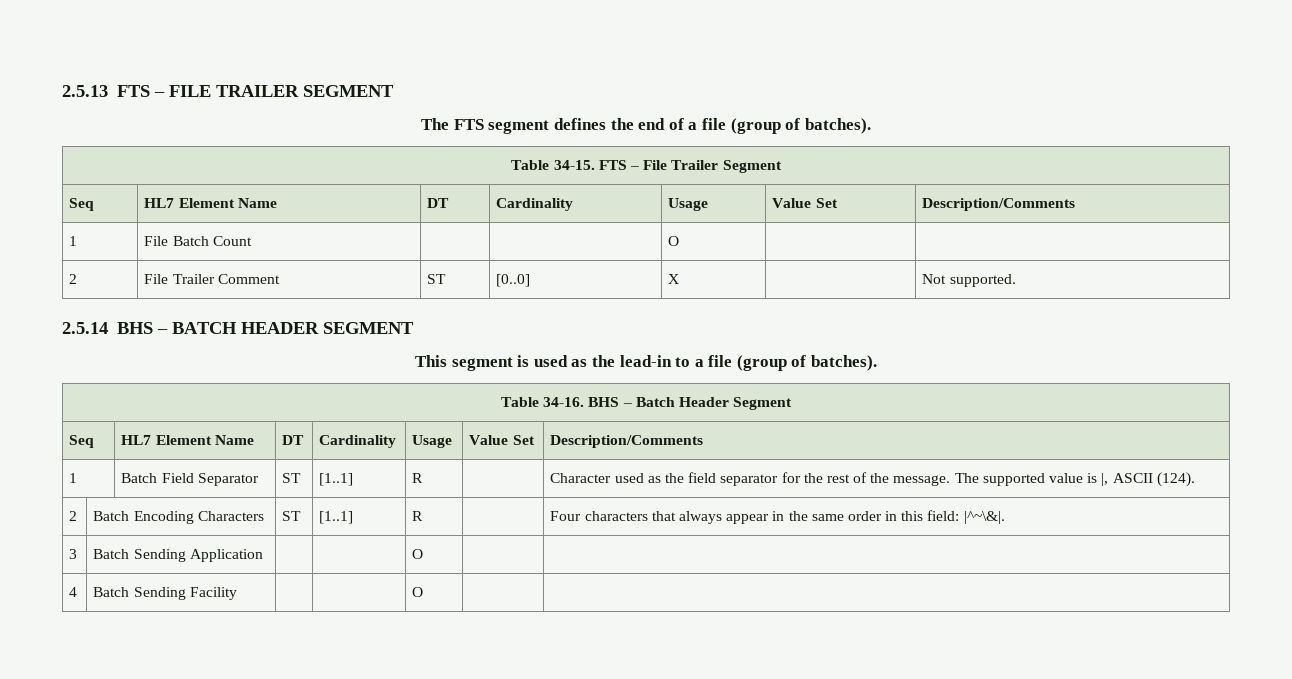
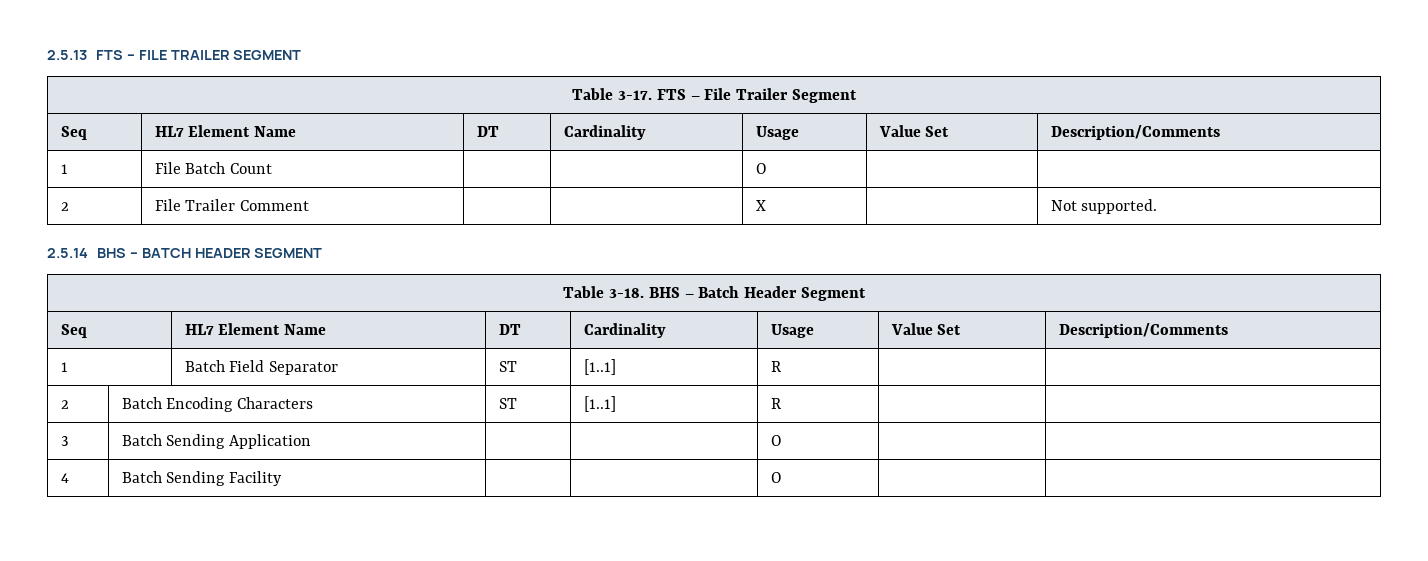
- The FTS segment defines the end of a file (group of batches).
- Table 34-15. FTS – File Trailer Segment
+ Table 3-17. FTS – File Trailer Segment
- 2 | File Trailer Comment | ST | [0..0] | X | | Not supported.
+ 2 | File Trailer Comment | | | X | | Not supported.
- This segment is used as the lead-in to a file (group of batches).
- Table 34-16. BHS – Batch Header Segment
+ Table 3-18. BHS – Batch Header Segment
- 1 | Batch Field Separator | ST | [1..1] | R | | Character used as the field separator for the rest of the message. The supported value is |, ASCII (124).
+ 1 | Batch Field Separator | ST | [1..1] | R | |
- 2 | Batch Encoding Characters | ST | [1..1] | R | | Four characters that always appear in the same order in this field: |^~\&|.
+ 2 | Batch Encoding Characters | ST | [1..1] | R | |

